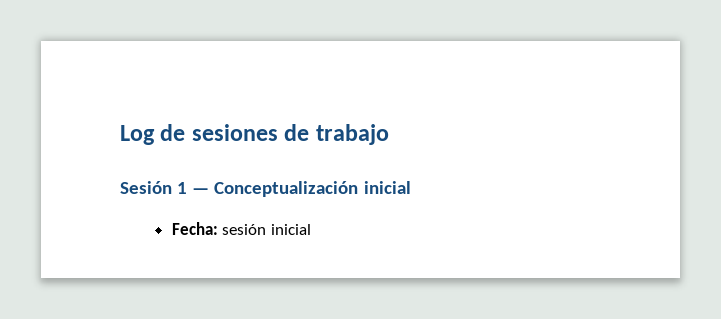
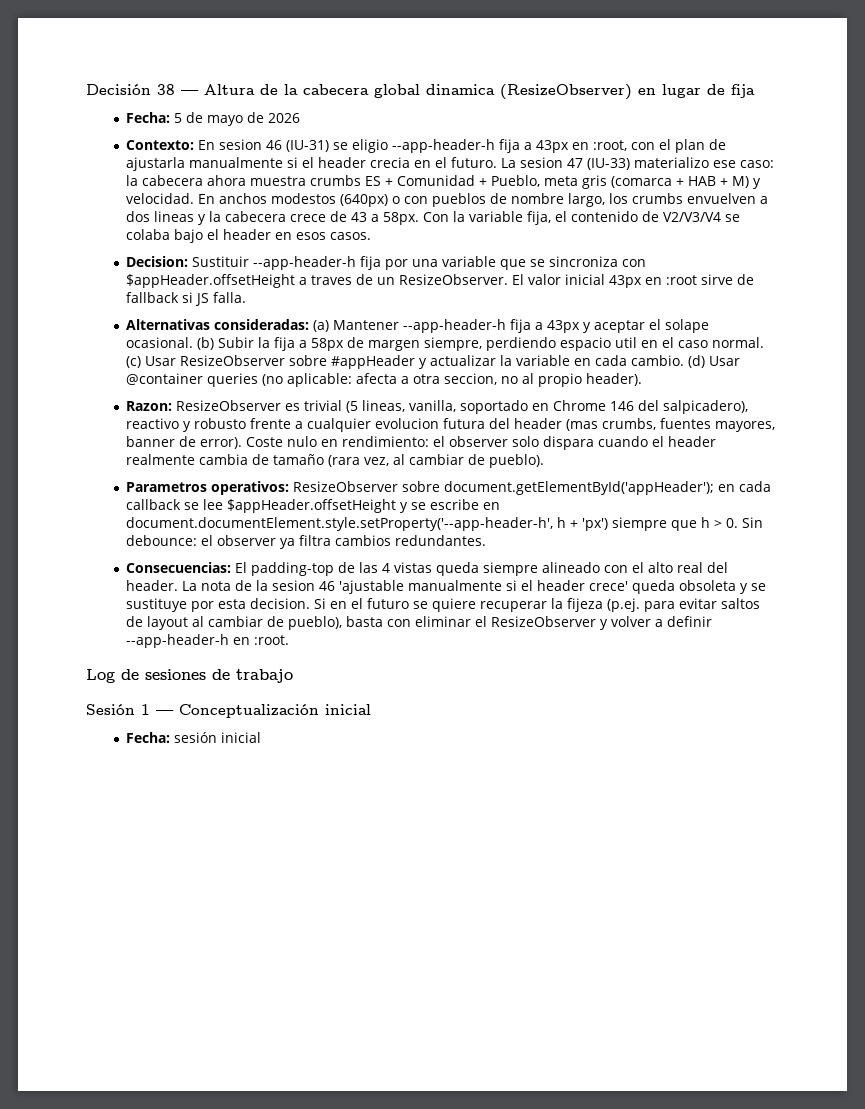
+ Decisión 38 — Altura de la cabecera global dinamica (ResizeObserver) en lugar de fija
+ Fecha: 5 de mayo de 2026
+ Contexto: En sesion 46 (IU-31) se eligio --app-header-h fija a 43px en :root, con el plan de ajustarla manualmente si el header crecia en el futuro. La sesion 47 (IU-33) materializo ese caso: la cabecera ahora muestra crumbs ES + Comunidad + Pueblo, meta gris (comarca + HAB + M) y velocidad. En anchos modestos (640px) o con pueblos de nombre largo, los crumbs envuelven a dos lineas y la cabecera crece de 43 a 58px. Con la variable fija, el contenido de V2/V3/V4 se colaba bajo el header en esos casos.
+ Decision: Sustituir --app-header-h fija por una variable que se sincroniza con $appHeader.offsetHeight a traves de un ResizeObserver. El valor inicial 43px en :root sirve de fallback si JS falla.
+ Alternativas consideradas: (a) Mantener --app-header-h fija a 43px y aceptar el solape ocasional. (b) Subir la fija a 58px de margen siempre, perdiendo espacio util en el caso normal. (c) Usar ResizeObserver sobre #appHeader y actualizar la variable en cada cambio. (d) Usar @container queries (no aplicable: afecta a otra seccion, no al propio header).
+ Razon: ResizeObserver es trivial (5 lineas, vanilla, soportado en Chrome 146 del salpicadero), reactivo y robusto frente a cualquier evolucion futura del header (mas crumbs, fuentes mayores, banner de error). Coste nulo en rendimiento: el observer solo dispara cuando el header realmente cambia de tamaño (rara vez, al cambiar de pueblo).
+ Parametros operativos: ResizeObserver sobre document.getElementById('appHeader'); en cada callback se lee $appHeader.offsetHeight y se escribe en document.documentElement.style.setProperty('--app-header-h', h + 'px') siempre que h > 0. Sin debounce: el observer ya filtra cambios redundantes.
+ Consecuencias: El padding-top de las 4 vistas queda siempre alineado con el alto real del header. La nota de la sesion 46 'ajustable manualmente si el header crece' queda obsoleta y se sustituye por esta decision. Si en el futuro se quiere recuperar la fijeza (p.ej. para evitar saltos de layout al cambiar de pueblo), basta con eliminar el ResizeObserver y volver a definir --app-header-h en :root.

